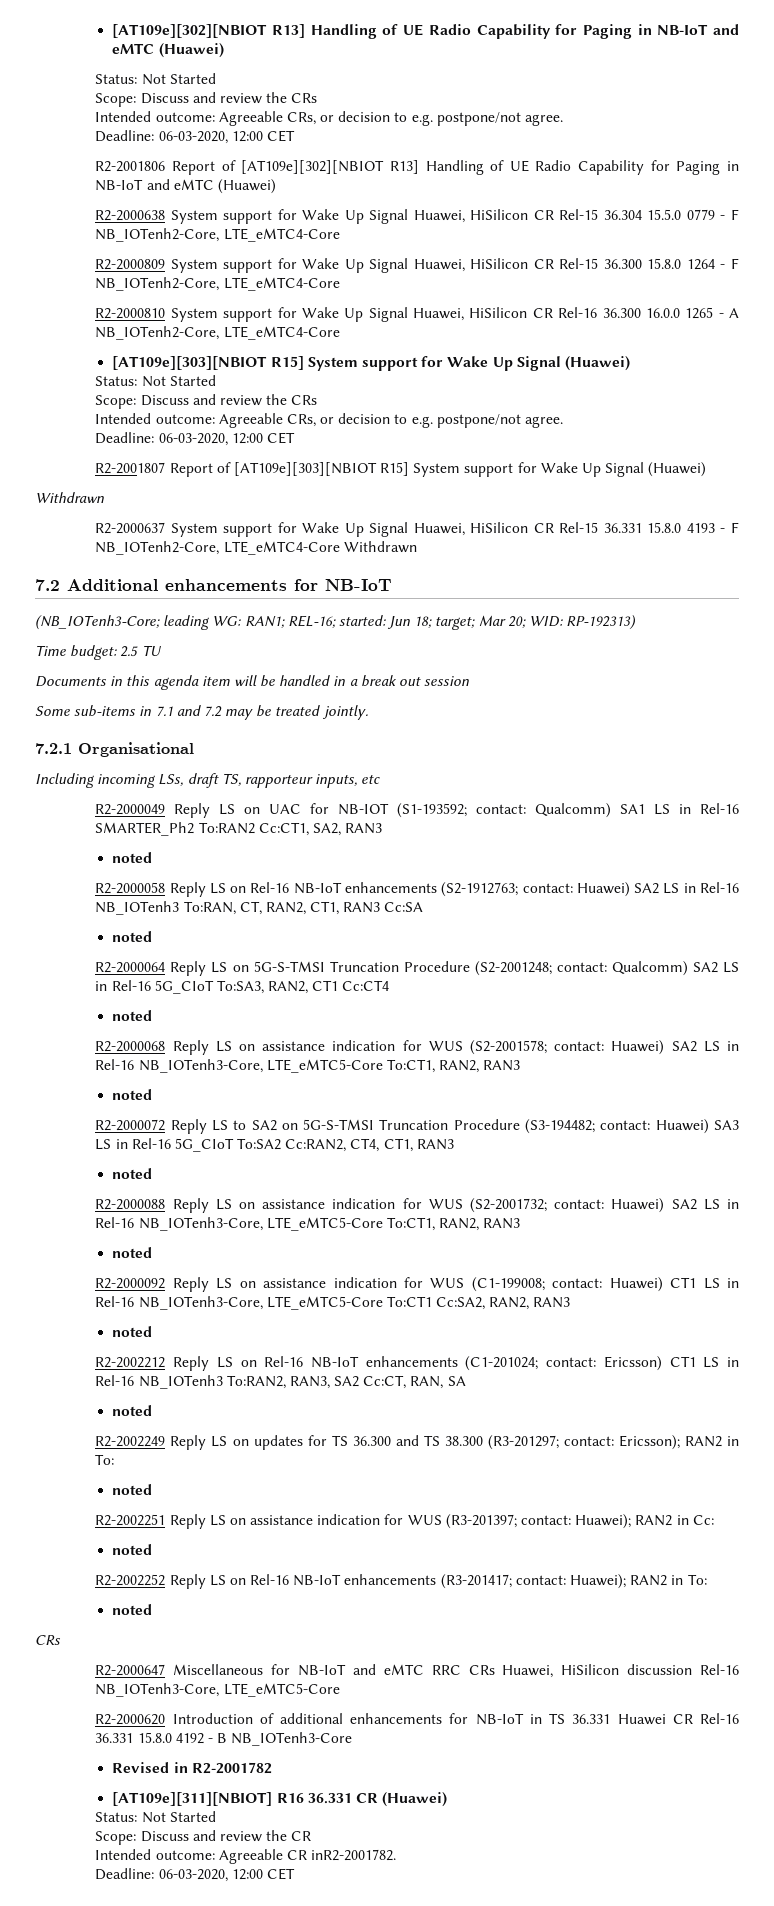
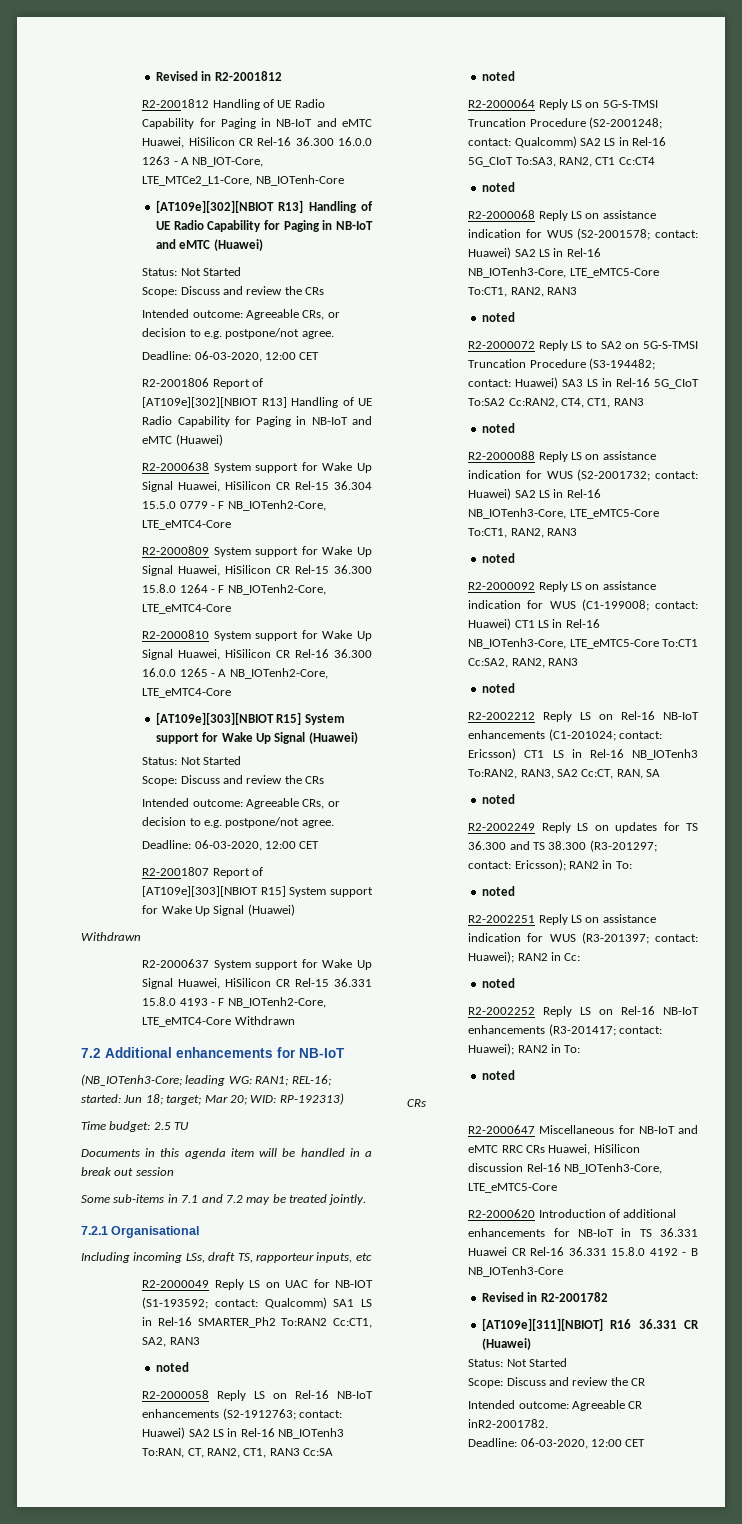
+ Revised in R2-2001812
+ R2-2001812 Handling of UE Radio Capability for Paging in NB-IoT and eMTC Huawei, HiSilicon CR Rel-16 36.300 16.0.0 1263 - A NB_IOT-Core, LTE_MTCe2_L1-Core, NB_IOTenh-Core

